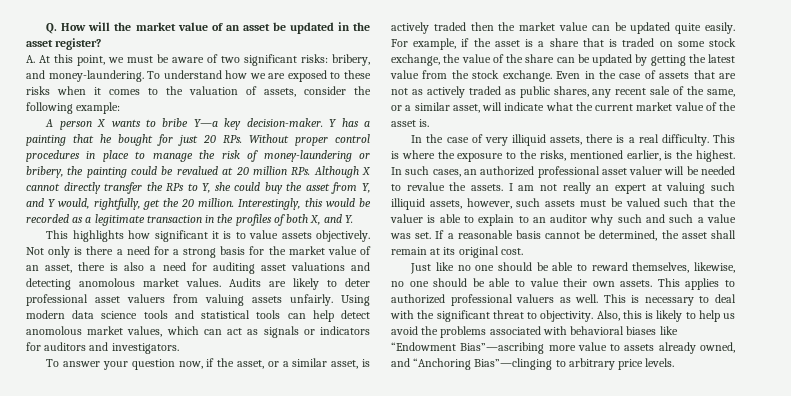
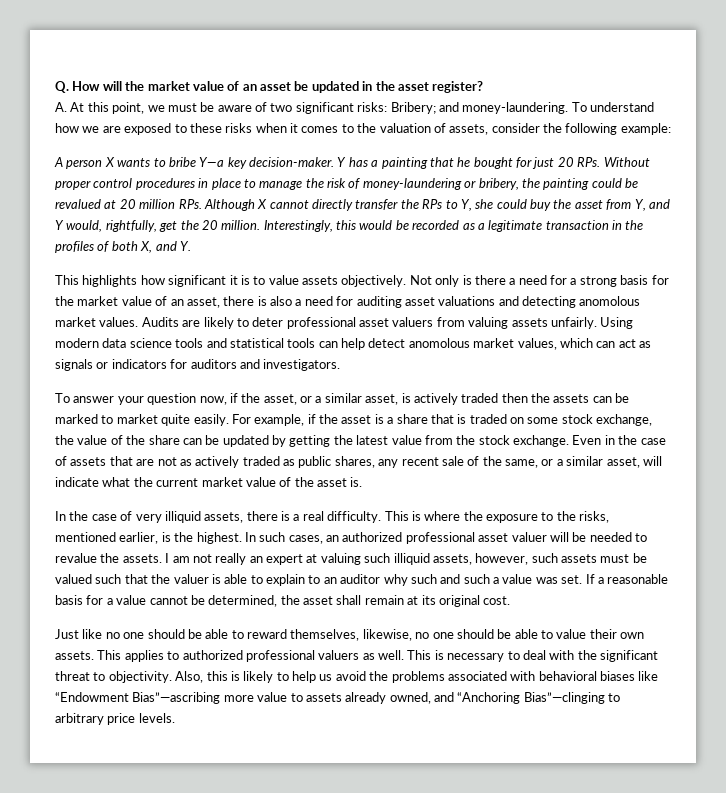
- A. At this point, we must be aware of two significant risks: bribery, and money-laundering.
+ A. At this point, we must be aware of two significant risks: Bribery; and money-laundering.
- To answer your question now, if the asset, or a similar asset, is actively traded then the market value can be updated quite easily.
+ To answer your question now, if the asset, or a similar asset, is actively traded then the assets can be marked to market quite easily.
- If a reasonable basis cannot be determined, the asset shall remain at its original cost.
+ If a reasonable basis for a value cannot be determined, the asset shall remain at its original cost.

